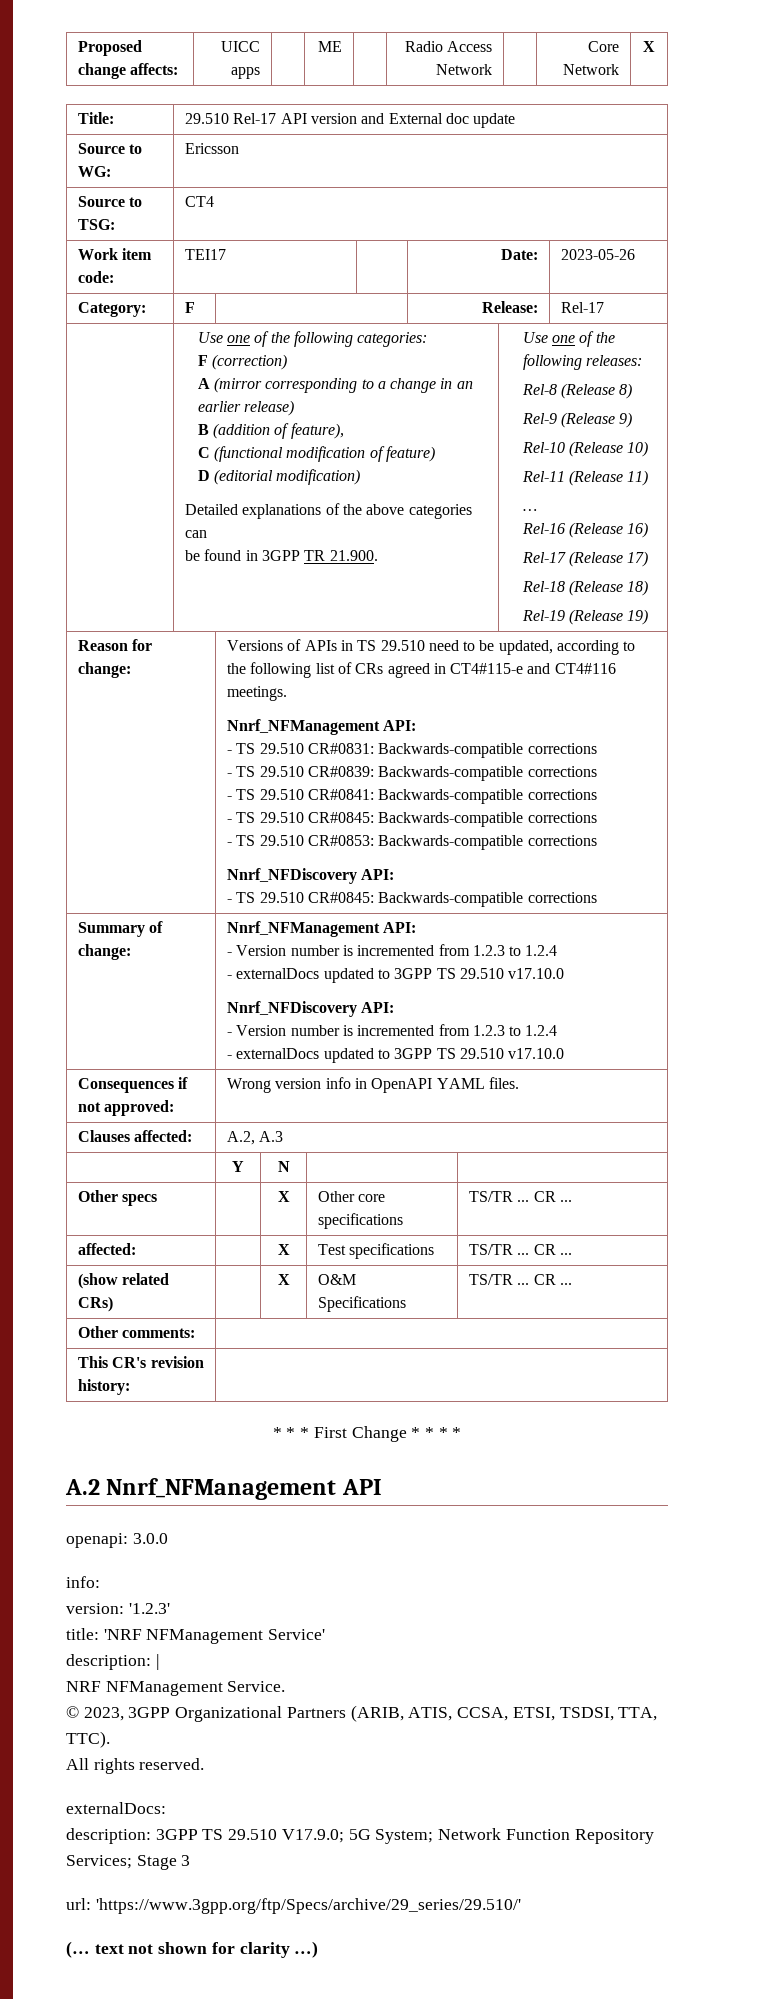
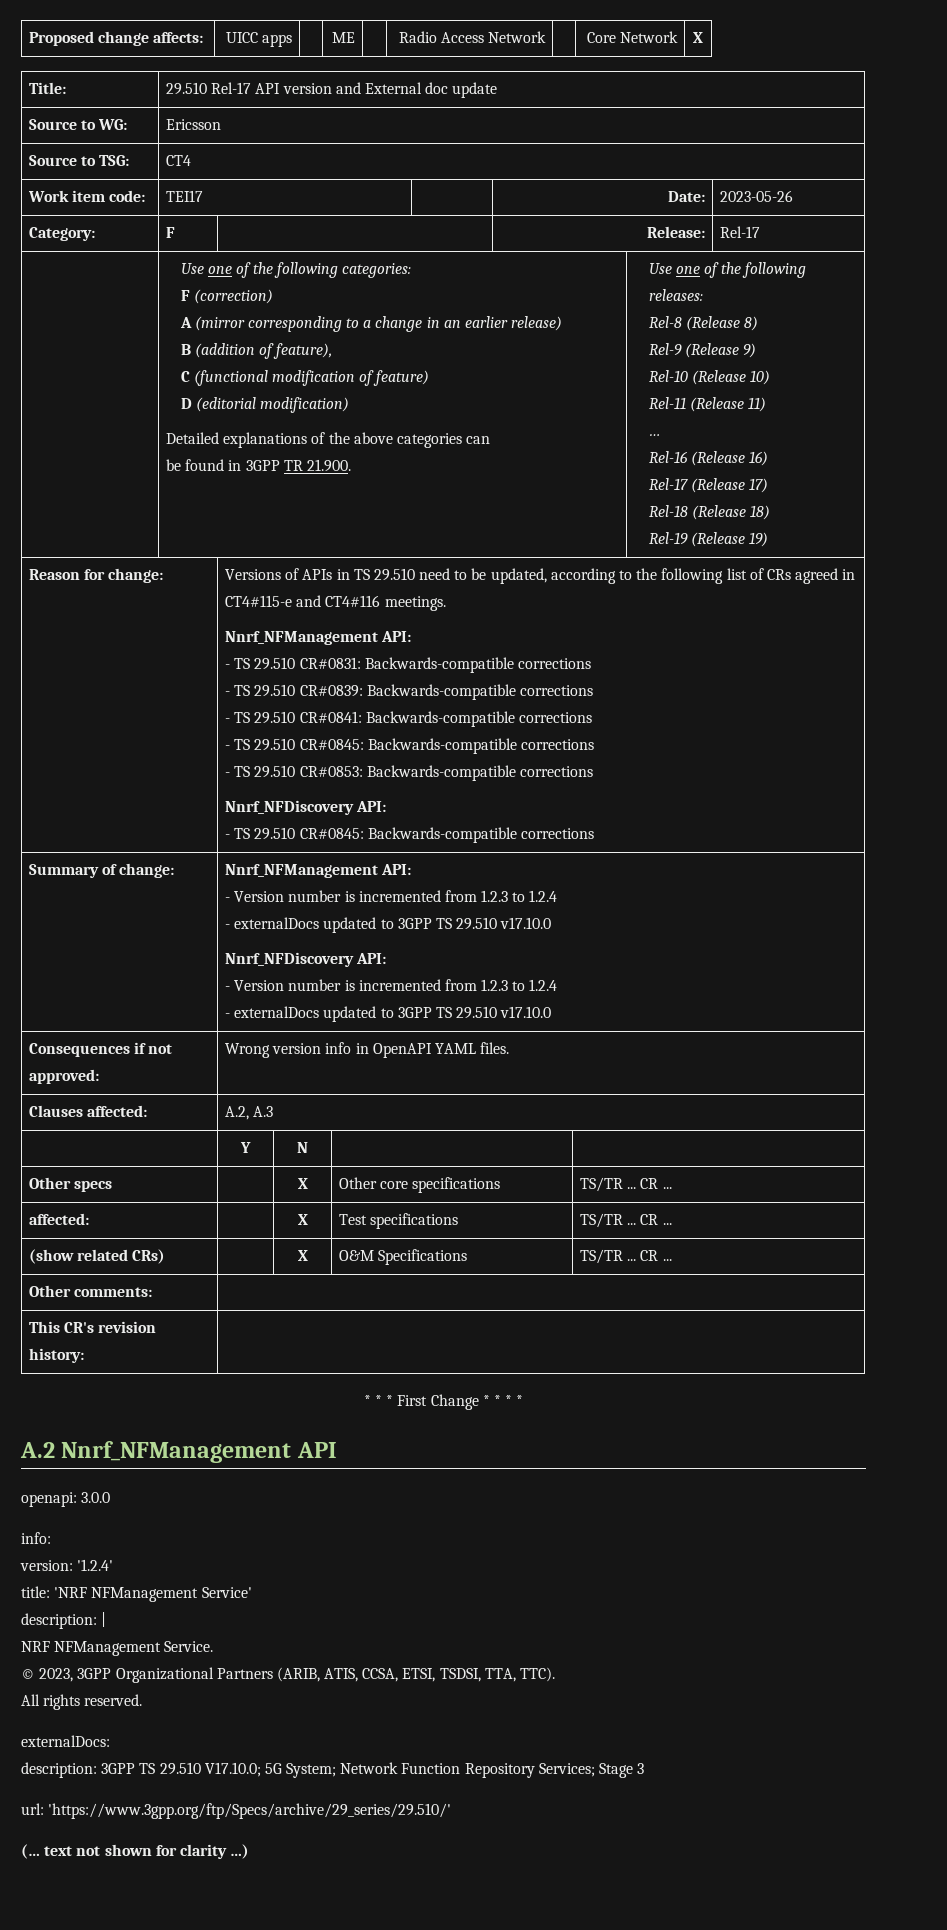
- version: '1.2.3'
+ version: '1.2.4'
- description: 3GPP TS 29.510 V17.9.0; 5G System; Network Function Repository Services; Stage 3
+ description: 3GPP TS 29.510 V17.10.0; 5G System; Network Function Repository Services; Stage 3

